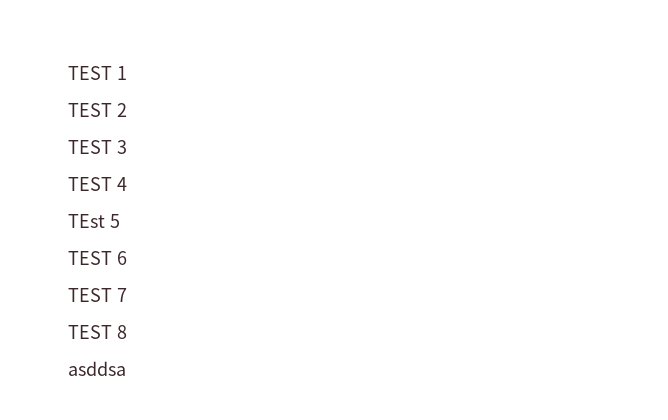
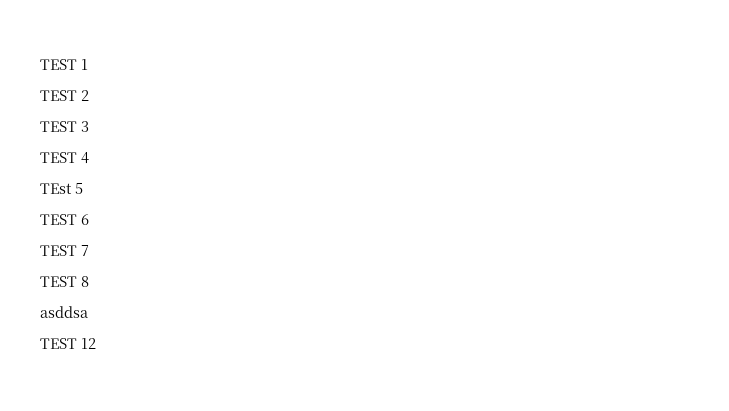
+ TEST 12

